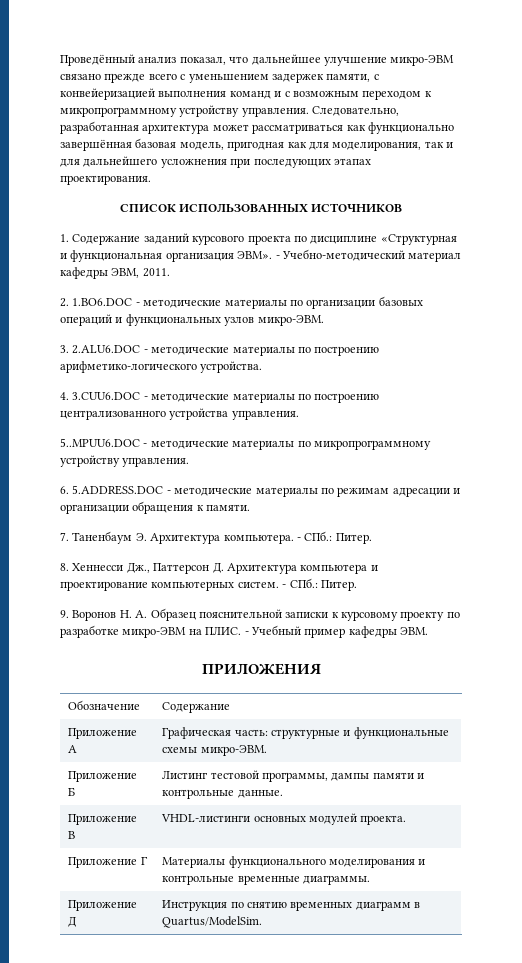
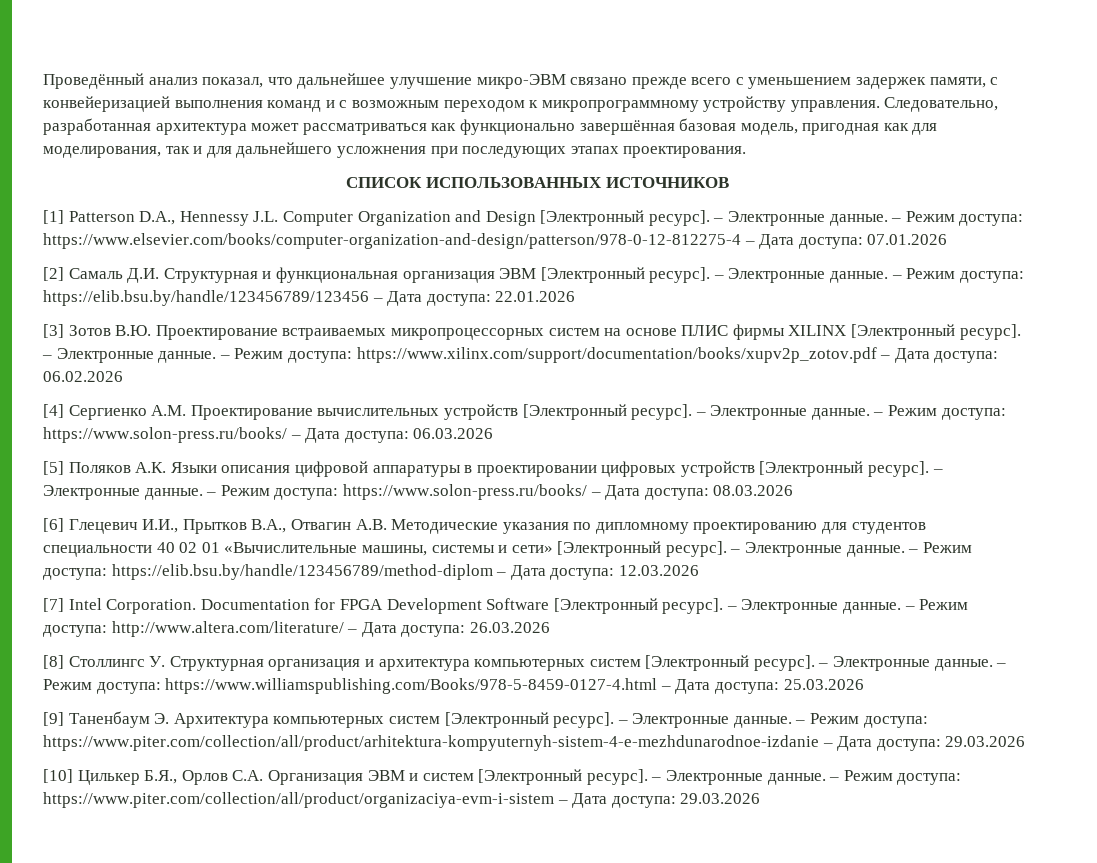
- 1. Содержание заданий курсового проекта по дисциплине «Структурная и функциональная организация ЭВМ». - Учебно-методический материал кафедры ЭВМ, 2011.
- 2. 1.BO6.DOC - методические материалы по организации базовых операций и функциональных узлов микро-ЭВМ.
- 3. 2.ALU6.DOC - методические материалы по построению арифметико-логического устройства.
- 4. 3.CUU6.DOC - методические материалы по построению централизованного устройства управления.
- 5..MPUU6.DOC - методические материалы по микропрограммному устройству управления.
- 6. 5.ADDRESS.DOC - методические материалы по режимам адресации и организации обращения к памяти.
- 7. Таненбаум Э. Архитектура компьютера. - СПб.: Питер.
- 8. Хеннесси Дж., Паттерсон Д. Архитектура компьютера и проектирование компьютерных систем. - СПб.: Питер.
- 9. Воронов Н. А. Образец пояснительной записки к курсовому проекту по разработке микро-ЭВМ на ПЛИС. - Учебный пример кафедры ЭВМ.
- ПРИЛОЖЕНИЯ
- Обозначение | Содержание
- Приложение А | Графическая часть: структурные и функциональные схемы микро-ЭВМ.
- Приложение Б | Листинг тестовой программы, дампы памяти и контрольные данные.
- Приложение В | VHDL-листинги основных модулей проекта.
- Приложение Г | Материалы функционального моделирования и контрольные временные диаграммы.
- Приложение Д | Инструкция по снятию временных диаграмм в Quartus/ModelSim.
+ [1] Patterson D.A., Hennessy J.L. Computer Organization and Design [Электронный ресурс]. – Электронные данные. – Режим доступа: https://www.elsevier.com/books/computer-organization-and-design/patterson/978-0-12-812275-4 – Дата доступа: 07.01.2026
+ [2] Самаль Д.И. Структурная и функциональная организация ЭВМ [Электронный ресурс]. – Электронные данные. – Режим доступа: https://elib.bsu.by/handle/123456789/123456 – Дата доступа: 22.01.2026
+ [3] Зотов В.Ю. Проектирование встраиваемых микропроцессорных систем на основе ПЛИС фирмы XILINX [Электронный ресурс]. – Электронные данные. – Режим доступа: https://www.xilinx.com/support/documentation/books/xupv2p_zotov.pdf – Дата доступа: 06.02.2026
+ [4] Сергиенко А.М. Проектирование вычислительных устройств [Электронный ресурс]. – Электронные данные. – Режим доступа: https://www.solon-press.ru/books/ – Дата доступа: 06.03.2026
+ [5] Поляков А.К. Языки описания цифровой аппаратуры в проектировании цифровых устройств [Электронный ресурс]. – Электронные данные. – Режим доступа: https://www.solon-press.ru/books/ – Дата доступа: 08.03.2026
+ [6] Глецевич И.И., Прытков В.А., Отвагин А.В. Методические указания по дипломному проектированию для студентов специальности 40 02 01 «Вычислительные машины, системы и сети» [Электронный ресурс]. – Электронные данные. – Режим доступа: https://elib.bsu.by/handle/123456789/method-diplom – Дата доступа: 12.03.2026
+ [7] Intel Corporation. Documentation for FPGA Development Software [Электронный ресурс]. – Электронные данные. – Режим доступа: http://www.altera.com/literature/ – Дата доступа: 26.03.2026
+ [8] Столлингс У. Структурная организация и архитектура компьютерных систем [Электронный ресурс]. – Электронные данные. – Режим доступа: https://www.williamspublishing.com/Books/978-5-8459-0127-4.html – Дата доступа: 25.03.2026
+ [9] Таненбаум Э. Архитектура компьютерных систем [Электронный ресурс]. – Электронные данные. – Режим доступа: https://www.piter.com/collection/all/product/arhitektura-kompyuternyh-sistem-4-e-mezhdunarodnoe-izdanie – Дата доступа: 29.03.2026
+ [10] Цилькер Б.Я., Орлов С.А. Организация ЭВМ и систем [Электронный ресурс]. – Электронные данные. – Режим доступа: https://www.piter.com/collection/all/product/organizaciya-evm-i-sistem – Дата доступа: 29.03.2026

